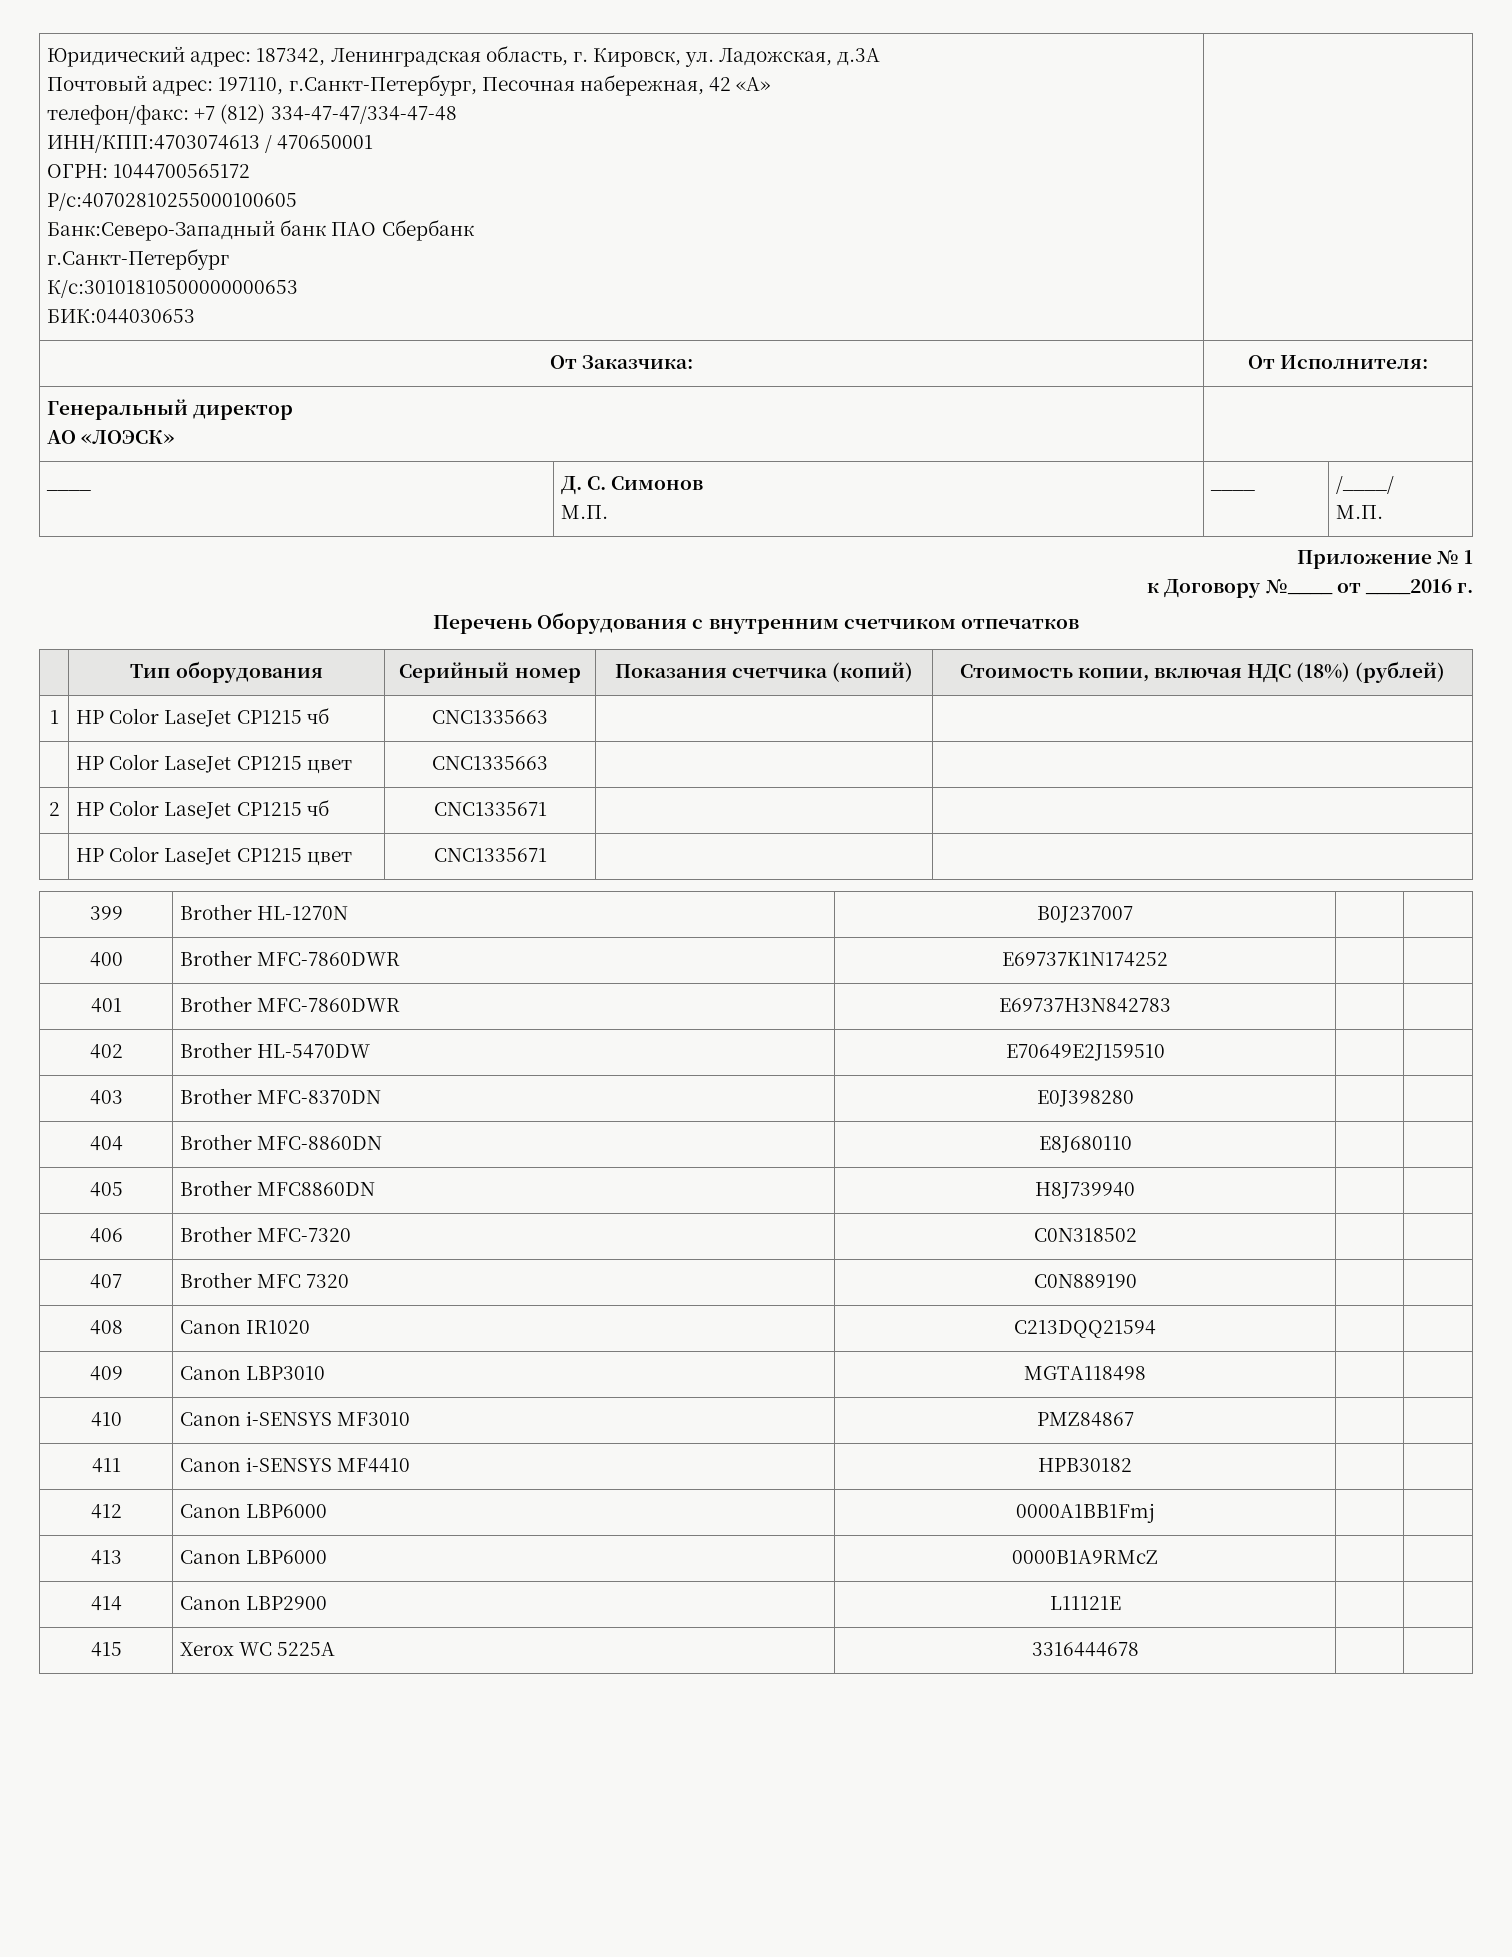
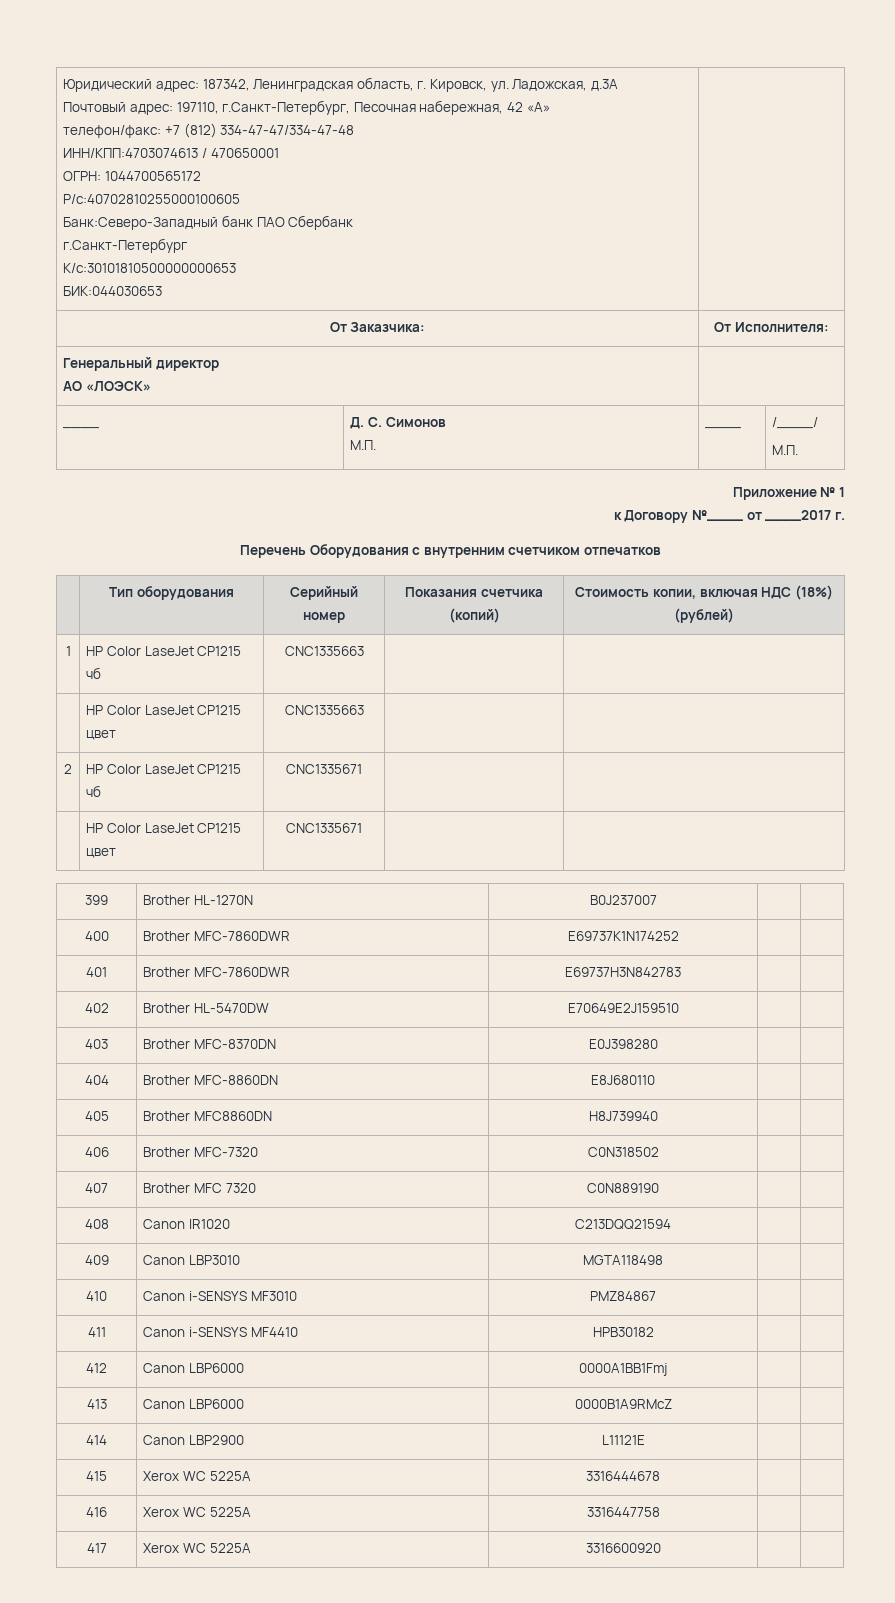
- к Договору №____ от ____2016 г.
+ к Договору №____ от ____2017 г.
+ 416 | Xerox WC 5225А | 3316447758 | |
+ 417 | Xerox WC 5225А | 3316600920 | |

